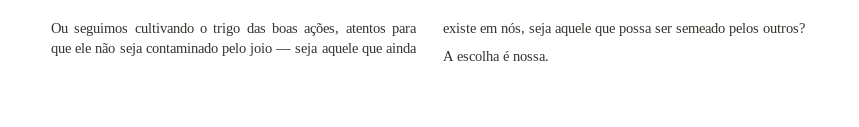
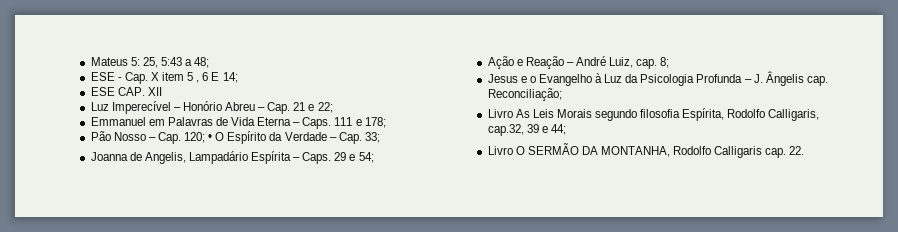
- Ou seguimos cultivando o trigo das boas ações, atentos para que ele não seja contaminado pelo joio — seja aquele que ainda existe em nós, seja aquele que possa ser semeado pelos outros?
- A escolha é nossa.
+ Mateus 5: 25, 5:43 a 48;
+ ESE - Cap. X item 5 , 6 E 14;
+ ESE CAP. XII
+ Luz Imperecível – Honório Abreu – Cap. 21 e 22;
+ Emmanuel em Palavras de Vida Eterna – Caps. 111 e 178;
+ Pão Nosso – Cap. 120; • O Espírito da Verdade – Cap. 33;
+ Joanna de Angelis, Lampadário Espírita – Caps. 29 e 54;
+ Ação e Reação – André Luiz, cap. 8;
+ Jesus e o Evangelho à Luz da Psicologia Profunda – J. Ângelis cap. Reconciliação;
+ Livro As Leis Morais segundo filosofia Espírita, Rodolfo Calligaris, cap.32, 39 e 44;
+ Livro O SERMÃO DA MONTANHA, Rodolfo Calligaris cap. 22.

